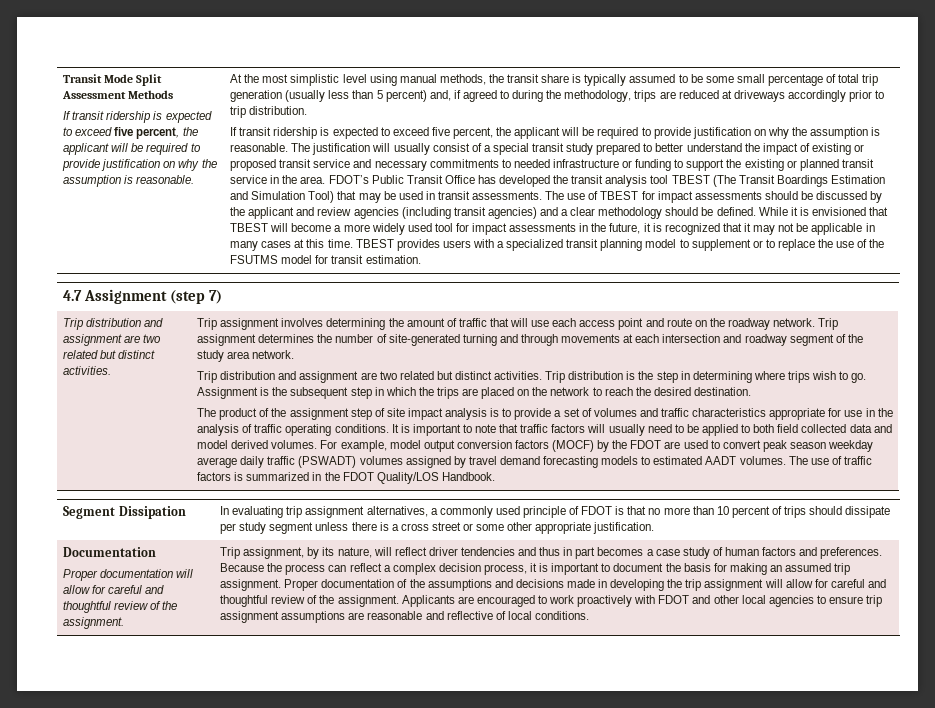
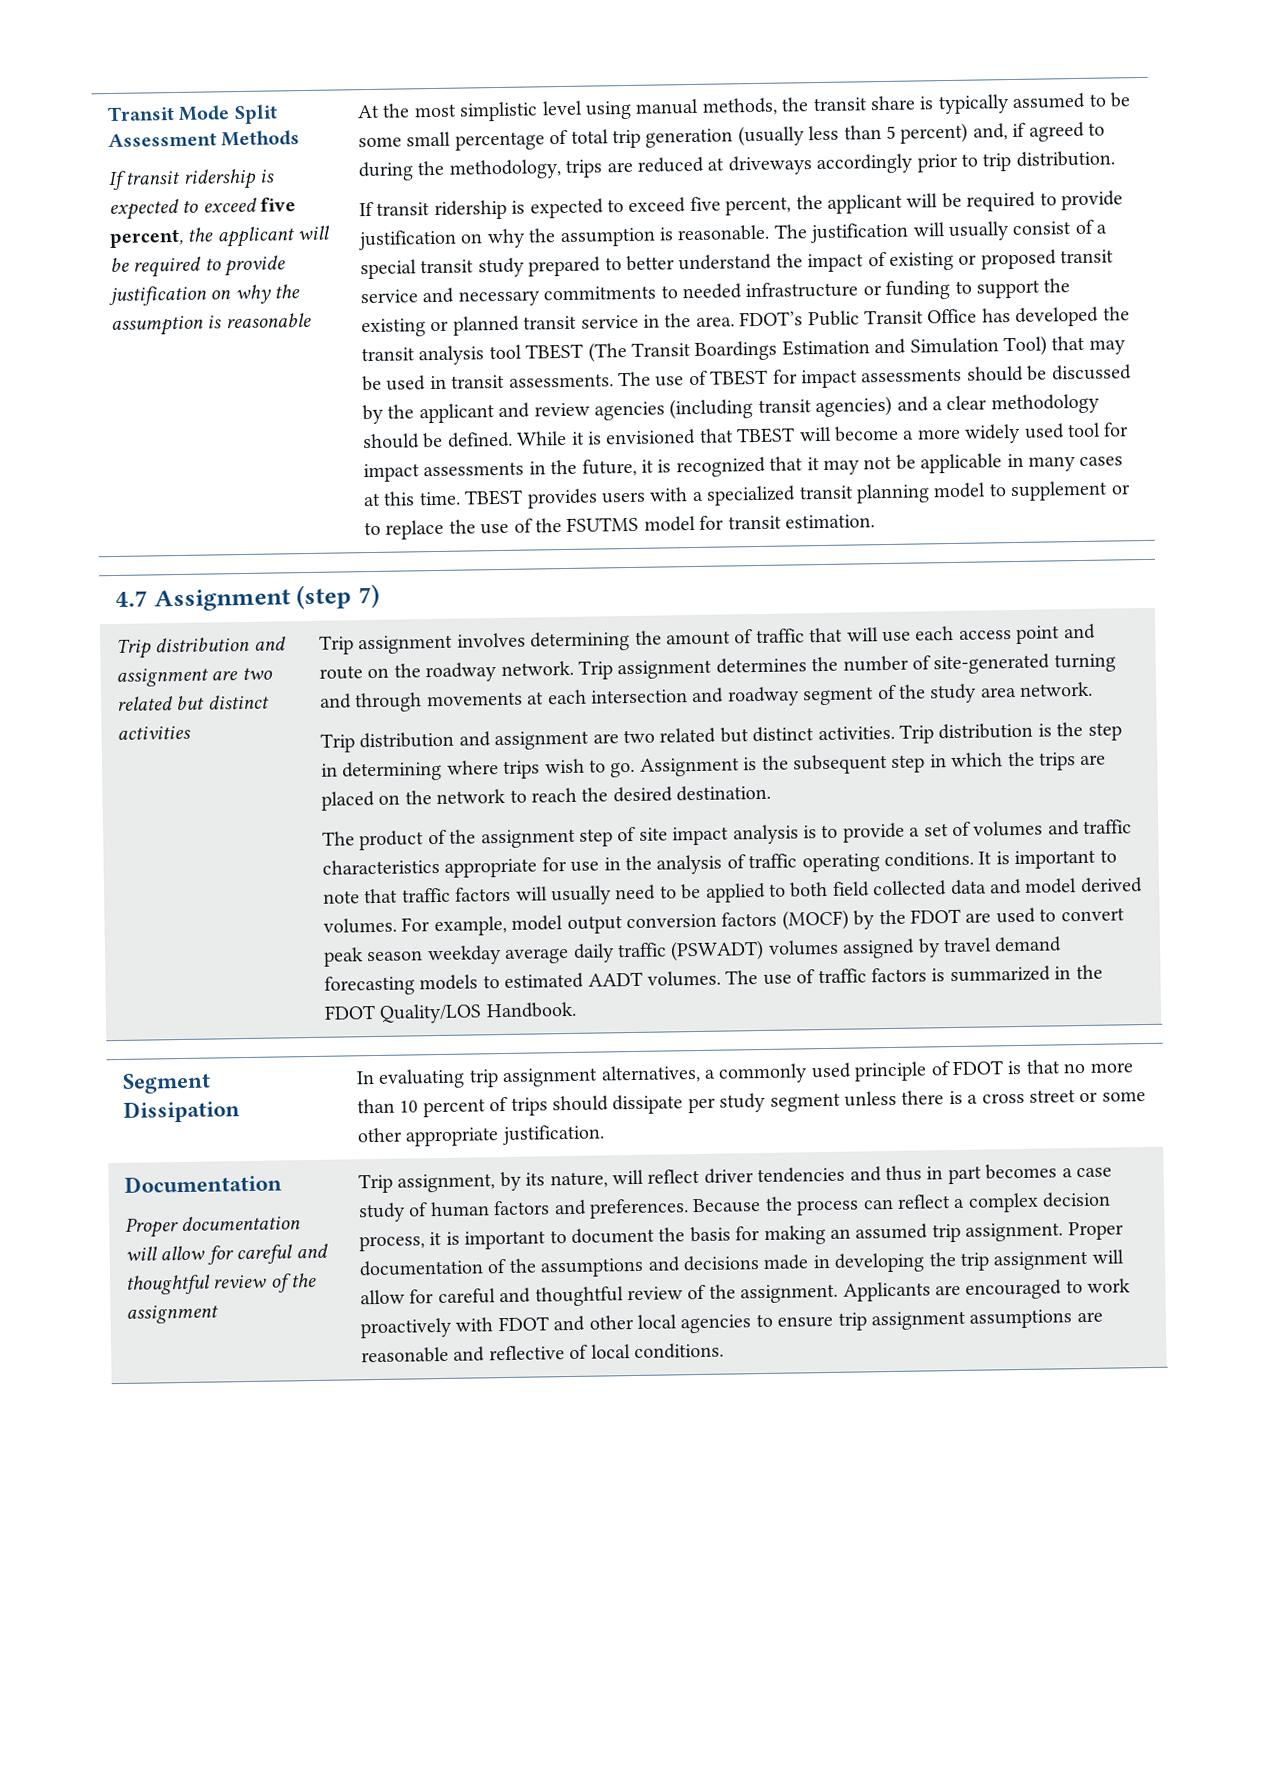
  Transit Mode Split Assessment Methods
- If transit ridership is expected to exceed five percent, the applicant will be required to provide justification on why the assumption is reasonable.
+ If transit ridership is expected to exceed five percent, the applicant will be required to provide justification on why the assumption is reasonable
  4.7 Assignment (step 7)
- Trip distribution and assignment are two related but distinct activities.
+ Trip distribution and assignment are two related but distinct activities
- Proper documentation will allow for careful and thoughtful review of the assignment.
+ Proper documentation will allow for careful and thoughtful review of the assignment

